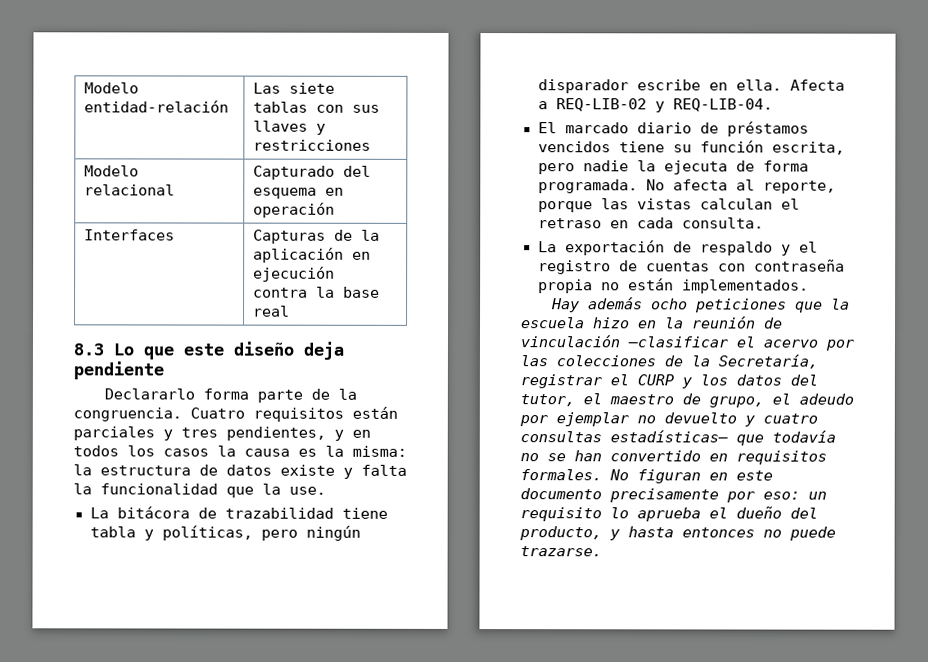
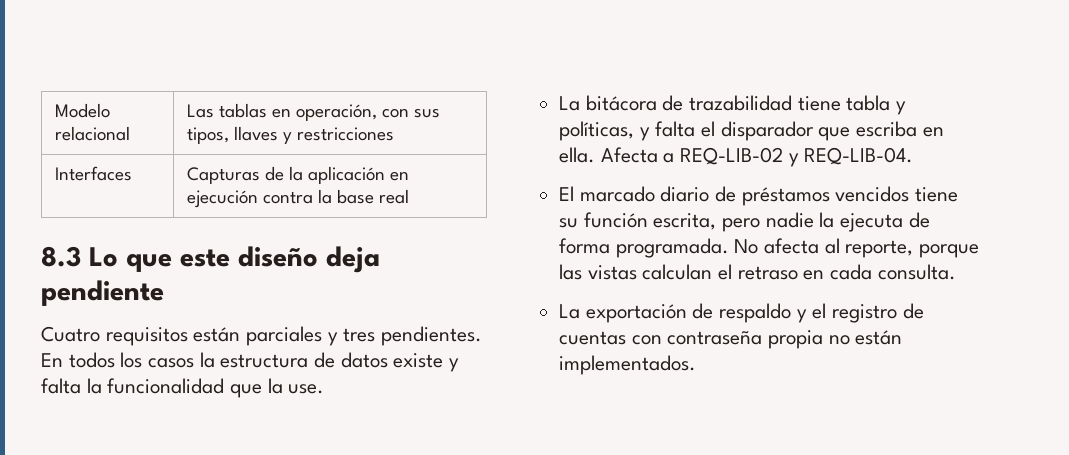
- Modelo entidad-relación | Las siete tablas con sus llaves y restricciones
+ Modelo relacional | Las tablas en operación, con sus tipos, llaves y restricciones
- Modelo relacional | Capturado del esquema en operación
- Declararlo forma parte de la congruencia. Cuatro requisitos están parciales y tres pendientes, y en todos los casos la causa es la misma: la estructura de datos existe y falta la funcionalidad que la use.
+ Cuatro requisitos están parciales y tres pendientes. En todos los casos la estructura de datos existe y falta la funcionalidad que la use.
- La bitácora de trazabilidad tiene tabla y políticas, pero ningún disparador escribe en ella.
+ La bitácora de trazabilidad tiene tabla y políticas, y falta el disparador que escriba en ella.
- Hay además ocho peticiones que la escuela hizo en la reunión de vinculación —clasificar el acervo por las colecciones de la Secretaría, registrar el CURP y los datos del tutor, el maestro de grupo, el adeudo por ejemplar no devuelto y cuatro consultas estadísticas— que todavía no se han convertido en requisitos formales. No figuran en este documento precisamente por eso: un requisito lo aprueba el dueño del producto, y hasta entonces no puede trazarse.

